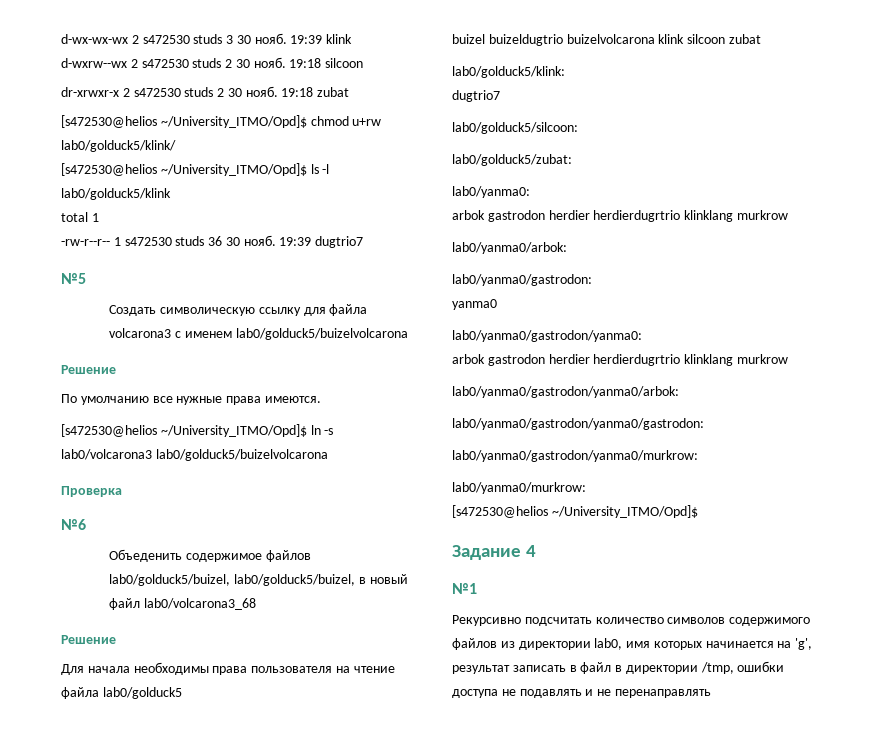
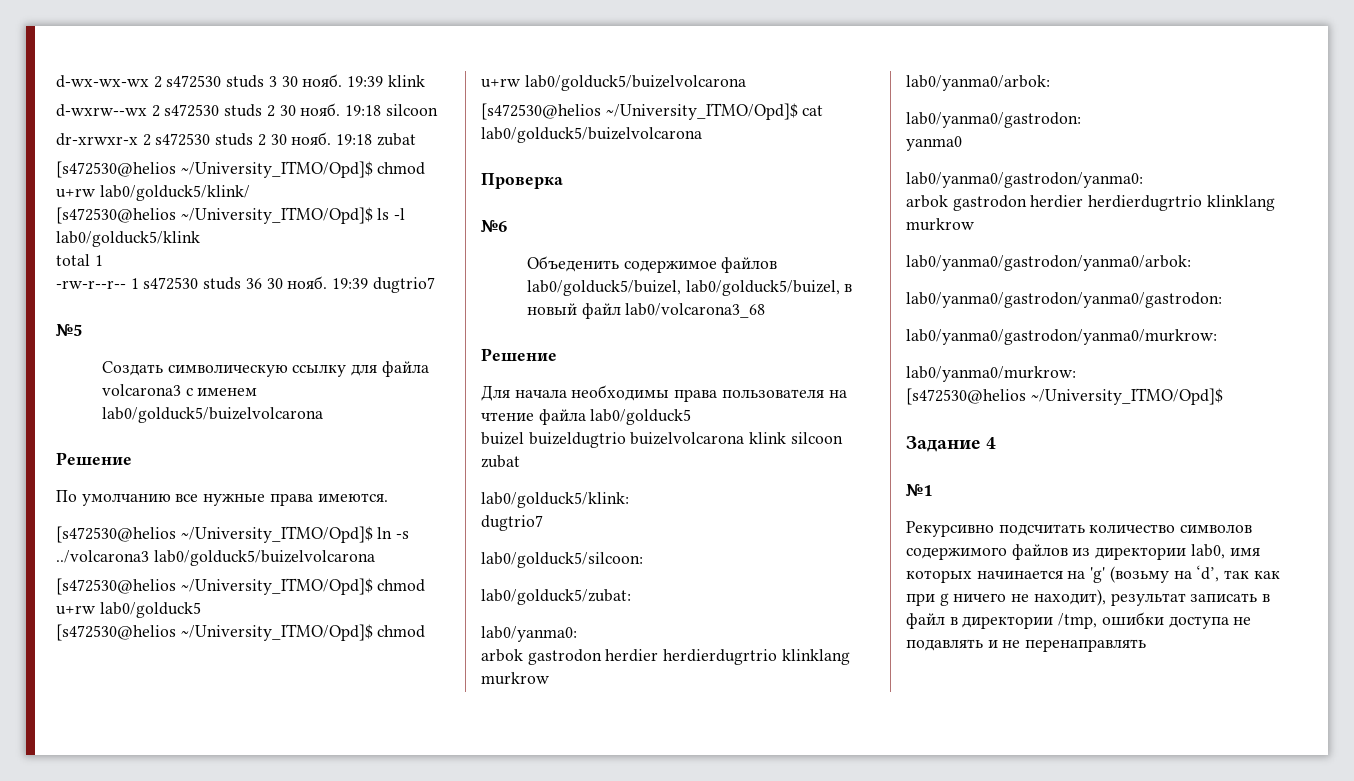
- [s472530@helios ~/University_ITMO/Opd]$ ln -s lab0/volcarona3 lab0/golduck5/buizelvolcarona
+ [s472530@helios ~/University_ITMO/Opd]$ ln -s ../volcarona3 lab0/golduck5/buizelvolcarona
+ [s472530@helios ~/University_ITMO/Opd]$ chmod u+rw lab0/golduck5
+ [s472530@helios ~/University_ITMO/Opd]$ chmod u+rw lab0/golduck5/buizelvolcarona
+ [s472530@helios ~/University_ITMO/Opd]$ cat lab0/golduck5/buizelvolcarona
- Рекурсивно подсчитать количество символов содержимого файлов из директории lab0, имя которых начинается на 'g', результат записать в файл в директории /tmp, ошибки доступа не подавлять и не перенаправлять
+ Рекурсивно подсчитать количество символов содержимого файлов из директории lab0, имя которых начинается на 'g' (возьму на ‘d’, так как при g ничего не находит), результат записать в файл в директории /tmp, ошибки доступа не подавлять и не перенаправлять

